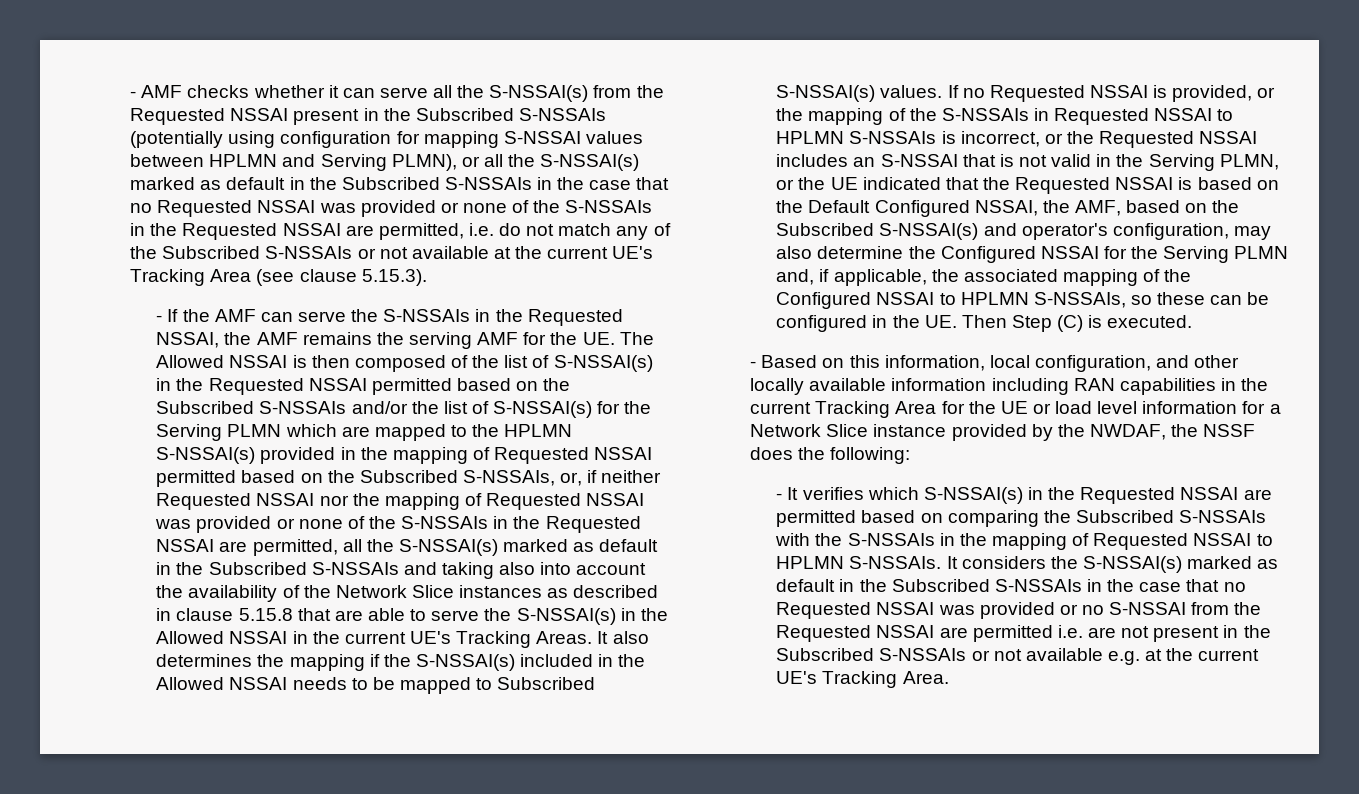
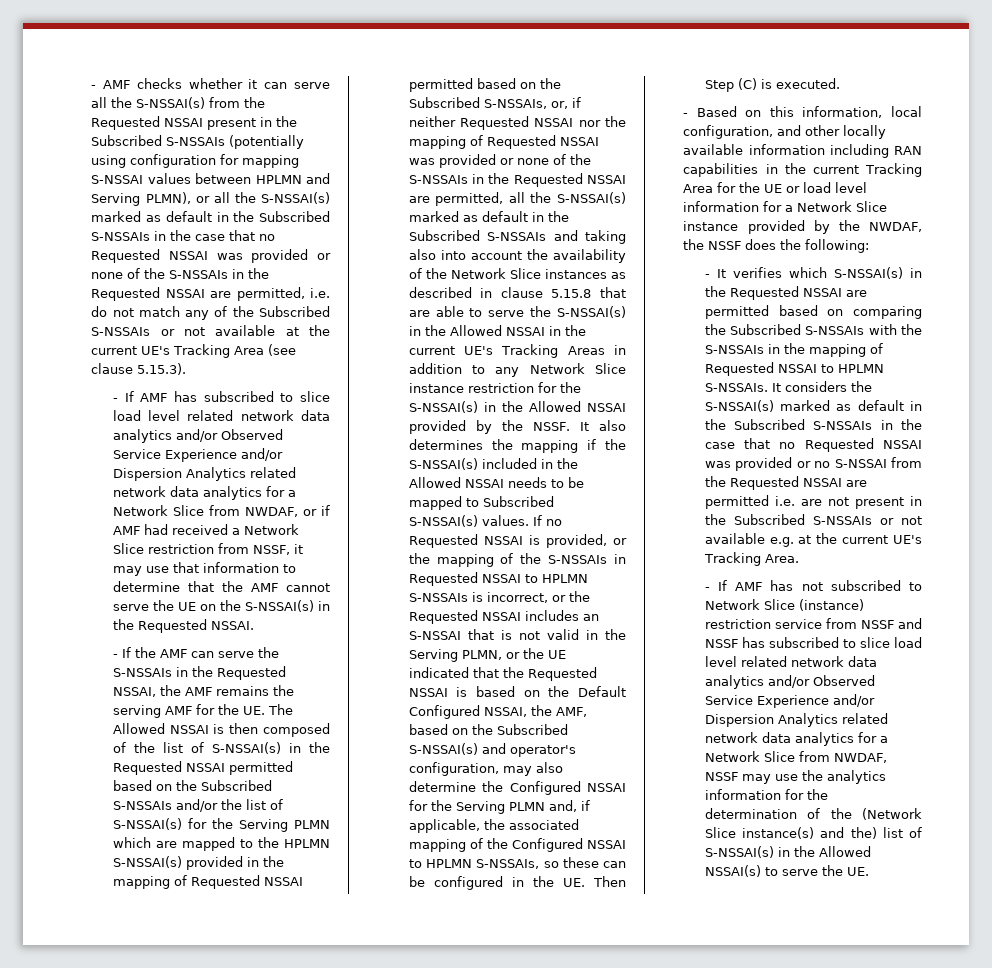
+ - If AMF has subscribed to slice load level related network data analytics and/or Observed Service Experience and/or Dispersion Analytics related network data analytics for a Network Slice from NWDAF, or if AMF had received a Network Slice restriction from NSSF, it may use that information to determine that the AMF cannot serve the UE on the S-NSSAI(s) in the Requested NSSAI.
- - If the AMF can serve the S-NSSAIs in the Requested NSSAI, the AMF remains the serving AMF for the UE. The Allowed NSSAI is then composed of the list of S-NSSAI(s) in the Requested NSSAI permitted based on the Subscribed S-NSSAIs and/or the list of S-NSSAI(s) for the Serving PLMN which are mapped to the HPLMN S-NSSAI(s) provided in the mapping of Requested NSSAI permitted based on the Subscribed S-NSSAIs, or, if neither Requested NSSAI nor the mapping of Requested NSSAI was provided or none of the S-NSSAIs in the Requested NSSAI are permitted, all the S-NSSAI(s) marked as default in the Subscribed S-NSSAIs and taking also into account the availability of the Network Slice instances as described in clause 5.15.8 that are able to serve the S-NSSAI(s) in the Allowed NSSAI in the current UE's Tracking Areas.
+ - If the AMF can serve the S-NSSAIs in the Requested NSSAI, the AMF remains the serving AMF for the UE. The Allowed NSSAI is then composed of the list of S-NSSAI(s) in the Requested NSSAI permitted based on the Subscribed S-NSSAIs and/or the list of S-NSSAI(s) for the Serving PLMN which are mapped to the HPLMN S-NSSAI(s) provided in the mapping of Requested NSSAI permitted based on the Subscribed S-NSSAIs, or, if neither Requested NSSAI nor the mapping of Requested NSSAI was provided or none of the S-NSSAIs in the Requested NSSAI are permitted, all the S-NSSAI(s) marked as default in the Subscribed S-NSSAIs and taking also into account the availability of the Network Slice instances as described in clause 5.15.8 that are able to serve the S-NSSAI(s) in the Allowed NSSAI in the current UE's Tracking Areas in addition to any Network Slice instance restriction for the S-NSSAI(s) in the Allowed NSSAI provided by the NSSF.
+ - If AMF has not subscribed to Network Slice (instance) restriction service from NSSF and NSSF has subscribed to slice load level related network data analytics and/or Observed Service Experience and/or Dispersion Analytics related network data analytics for a Network Slice from NWDAF, NSSF may use the analytics information for the determination of the (Network Slice instance(s) and the) list of S-NSSAI(s) in the Allowed NSSAI(s) to serve the UE.

